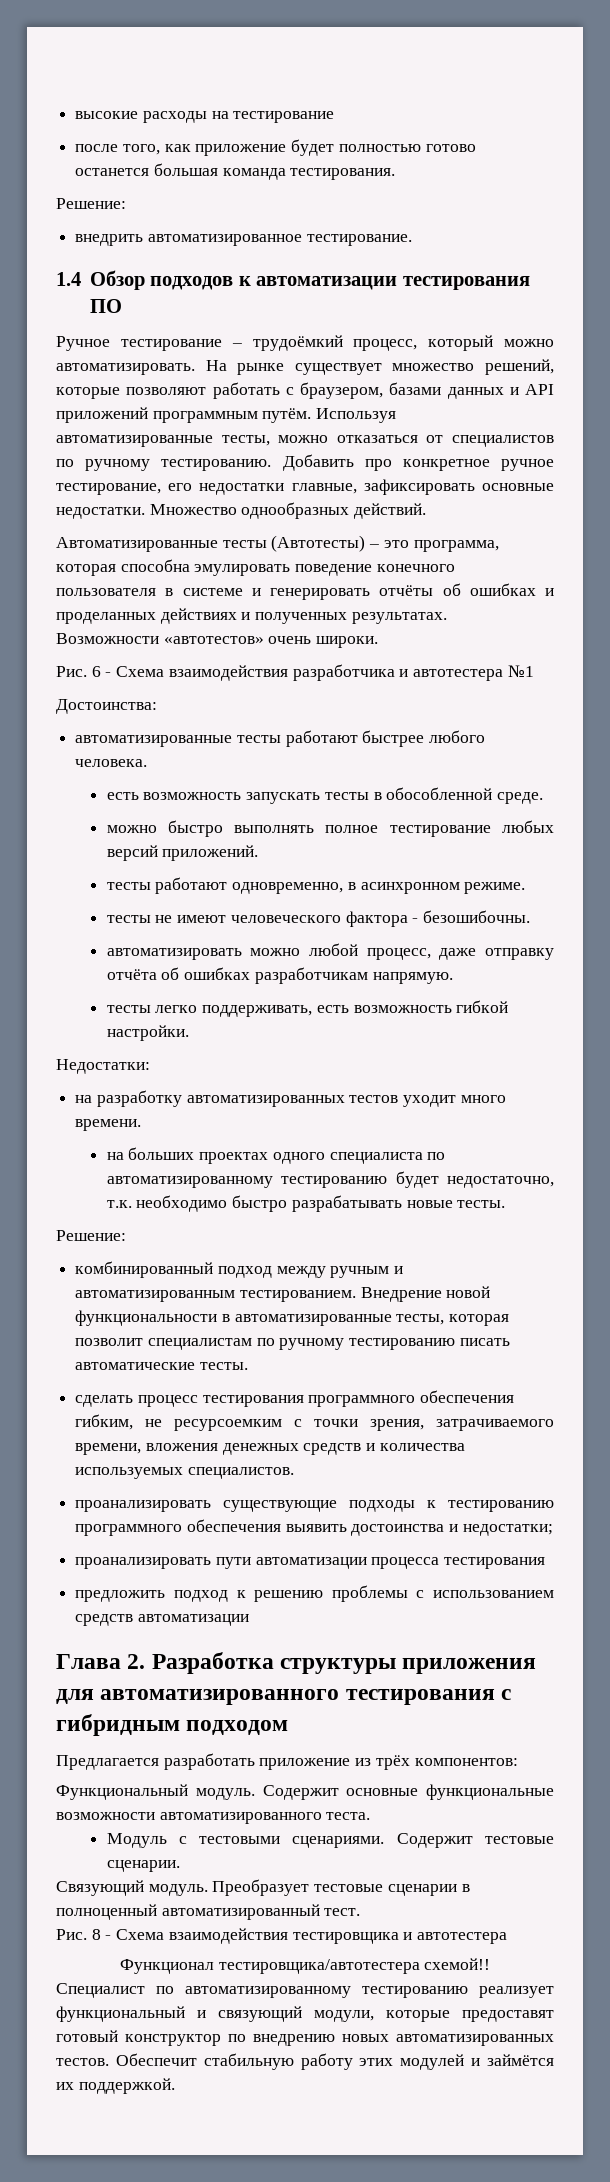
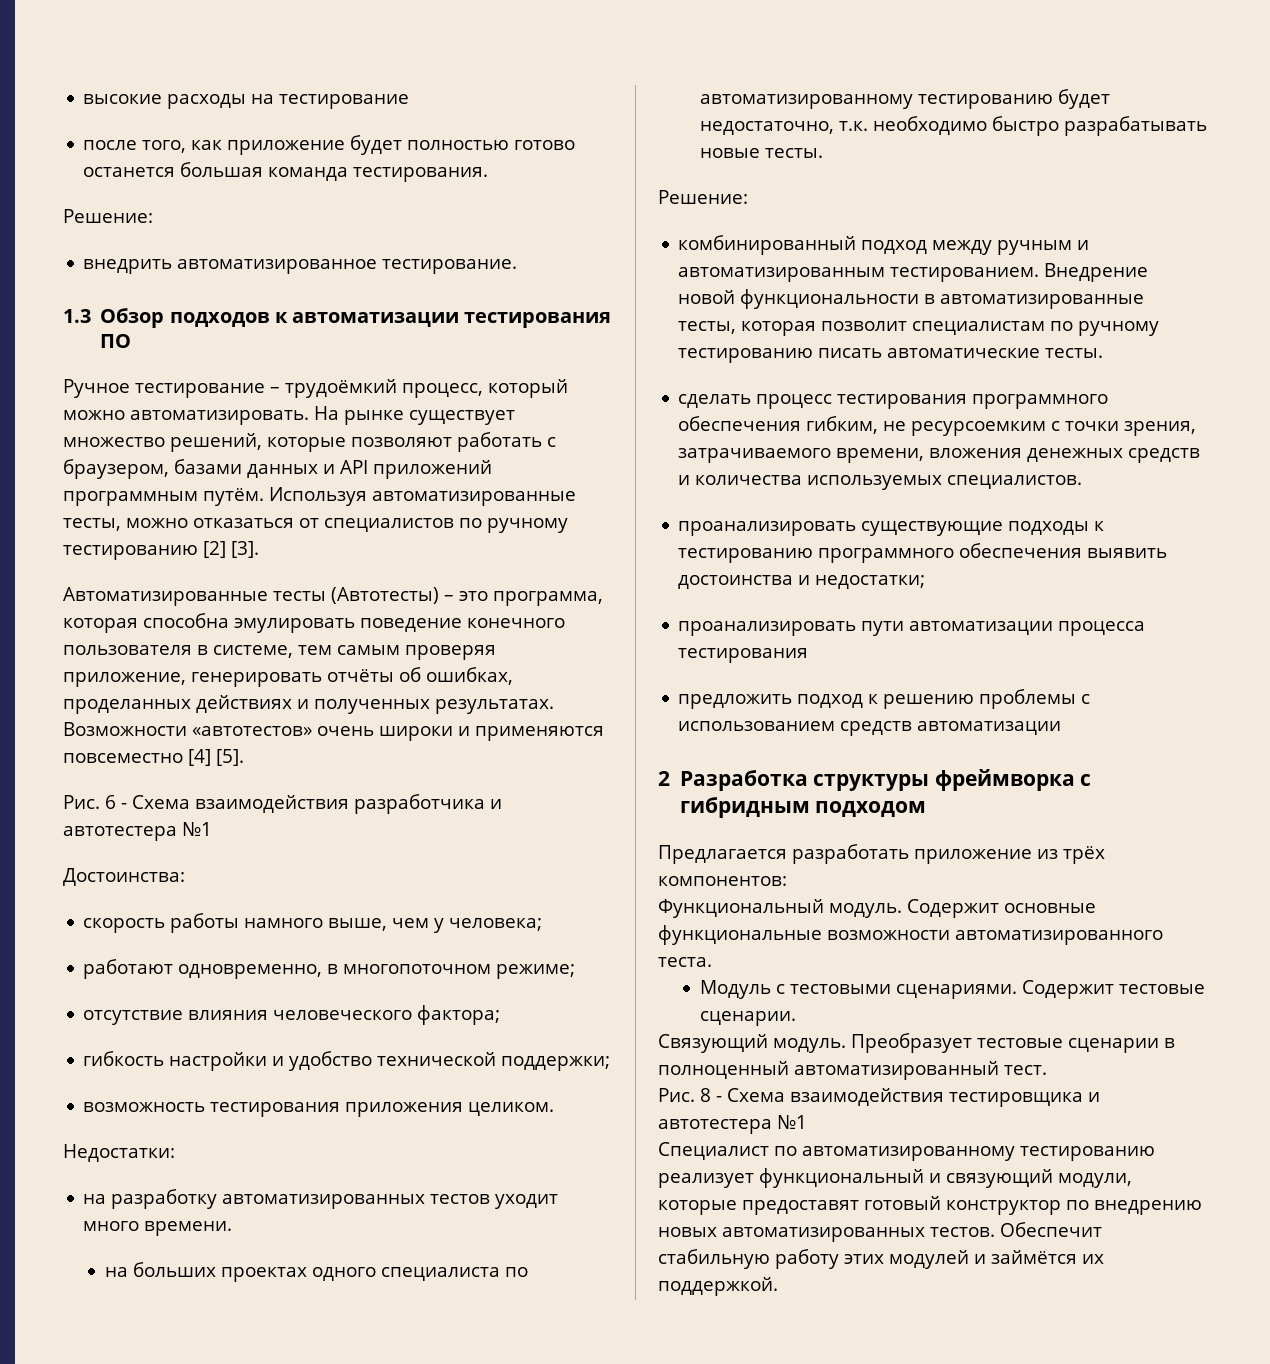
- 1.4 Обзор подходов к автоматизации тестирования ПО
+ 1.3 Обзор подходов к автоматизации тестирования ПО
- Используя автоматизированные тесты, можно отказаться от специалистов по ручному тестированию. Добавить про конкретное ручное тестирование, его недостатки главные, зафиксировать основные недостатки. Множество однообразных действий.
+ Используя автоматизированные тесты, можно отказаться от специалистов по ручному тестированию [2] [3].
- Автоматизированные тесты (Автотесты) – это программа, которая способна эмулировать поведение конечного пользователя в системе и генерировать отчёты об ошибках и проделанных действиях и полученных результатах.
+ Автоматизированные тесты (Автотесты) – это программа, которая способна эмулировать поведение конечного пользователя в системе, тем самым проверяя приложение, генерировать отчёты об ошибках, проделанных действиях и полученных результатах.
- Возможности «автотестов» очень широки.
+ Возможности «автотестов» очень широки и применяются повсеместно [4] [5].
- автоматизированные тесты работают быстрее любого человека.
- есть возможность запускать тесты в обособленной среде.
- можно быстро выполнять полное тестирование любых версий приложений.
- тесты работают одновременно, в асинхронном режиме.
- тесты не имеют человеческого фактора - безошибочны.
- автоматизировать можно любой процесс, даже отправку отчёта об ошибках разработчикам напрямую.
- тесты легко поддерживать, есть возможность гибкой настройки.
+ скорость работы намного выше, чем у человека;
+ работают одновременно, в многопоточном режиме;
+ отсутствие влияния человеческого фактора;
+ гибкость настройки и удобство технической поддержки;
+ возможность тестирования приложения целиком.
- Глава 2. Разработка структуры приложения для автоматизированного тестирования с гибридным подходом
+ 2 Разработка структуры фреймворка с гибридным подходом
- Рис. 8 - Схема взаимодействия тестировщика и автотестера
- Функционал тестировщика/автотестера схемой!!
+ Рис. 8 - Схема взаимодействия тестировщика и автотестера №1

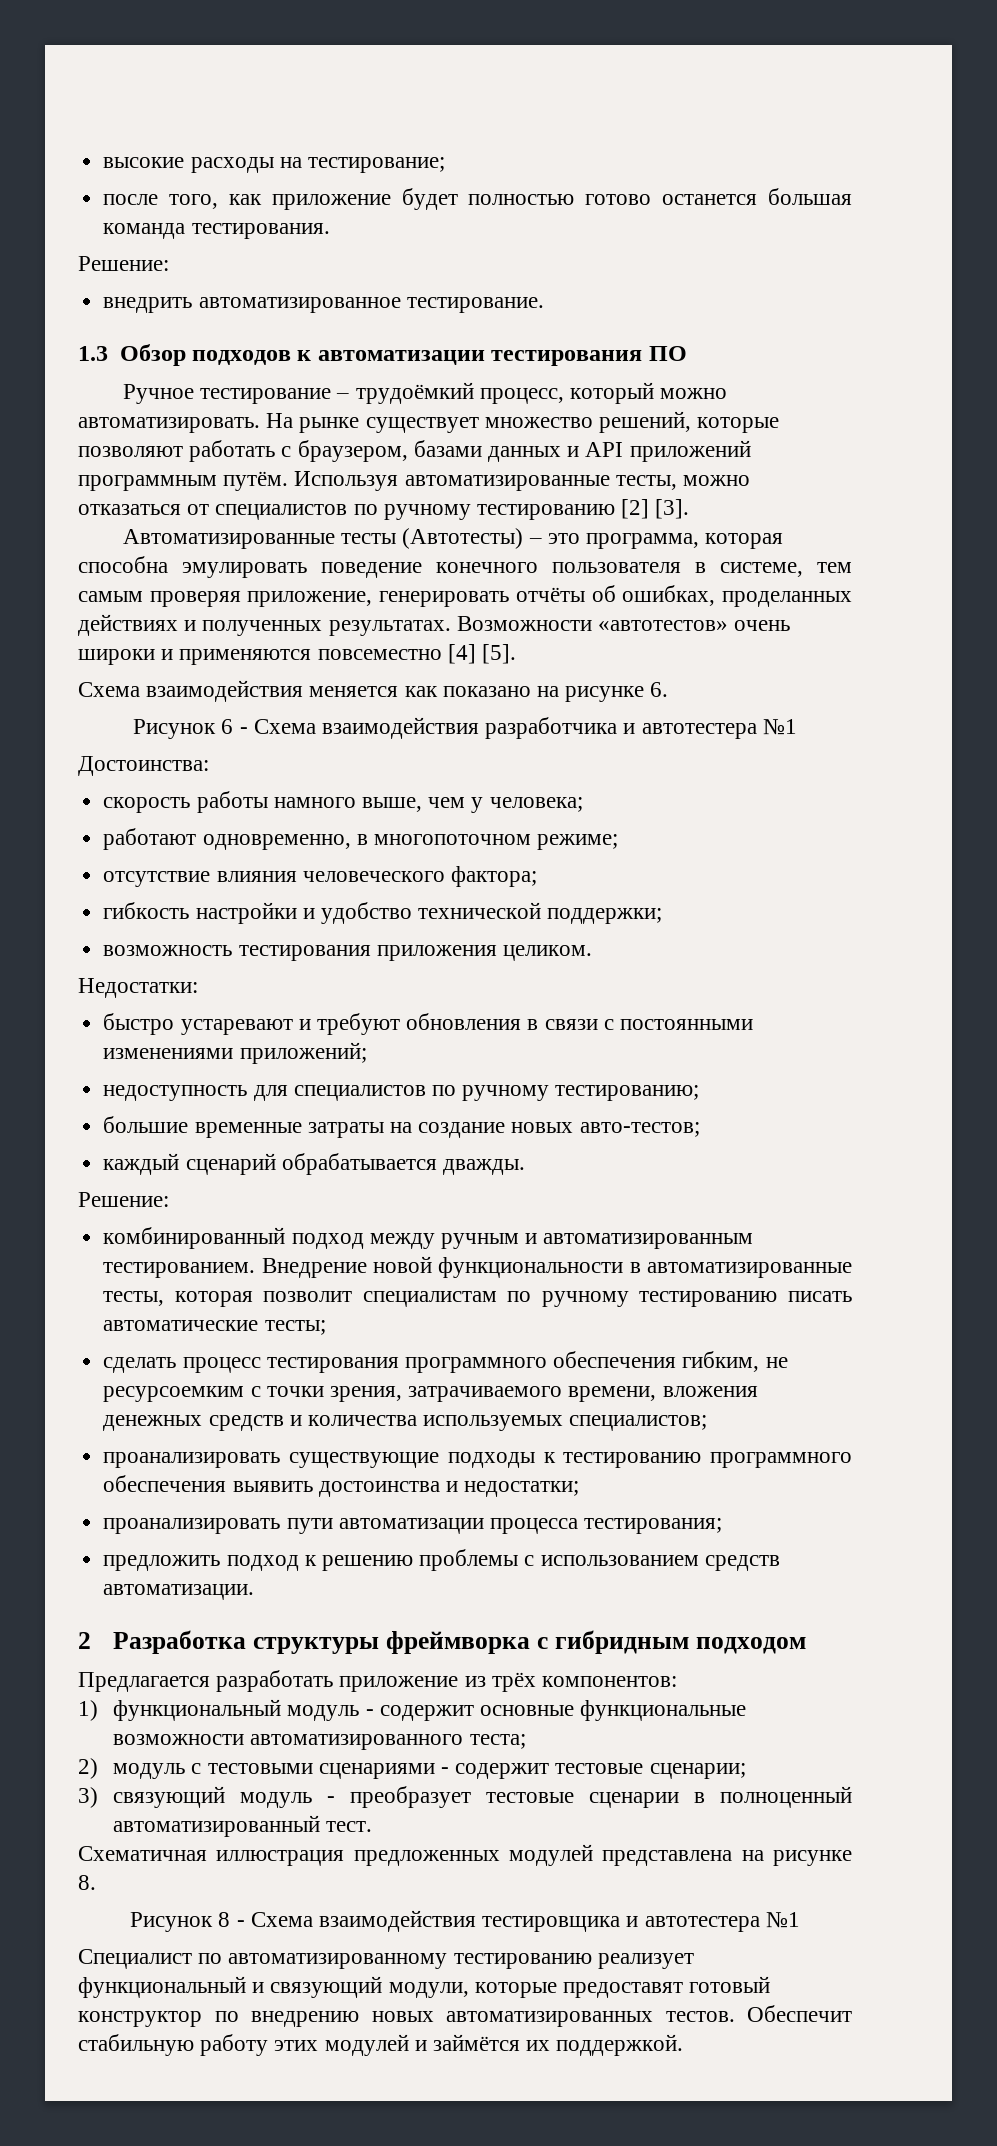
- высокие расходы на тестирование
+ высокие расходы на тестирование;
- Рис. 6 - Схема взаимодействия разработчика и автотестера №1
+ Схема взаимодействия меняется как показано на рисунке 6.
+ Рисунок 6 - Схема взаимодействия разработчика и автотестера №1
- на разработку автоматизированных тестов уходит много времени.
- на больших проектах одного специалиста по автоматизированному тестированию будет недостаточно, т.к. необходимо быстро разрабатывать новые тесты.
+ быстро устаревают и требуют обновления в связи с постоянными изменениями приложений;
+ недоступность для специалистов по ручному тестированию;
+ большие временные затраты на создание новых авто-тестов;
+ каждый сценарий обрабатывается дважды.
- Внедрение новой функциональности в автоматизированные тесты, которая позволит специалистам по ручному тестированию писать автоматические тесты.
+ Внедрение новой функциональности в автоматизированные тесты, которая позволит специалистам по ручному тестированию писать автоматические тесты;
- сделать процесс тестирования программного обеспечения гибким, не ресурсоемким с точки зрения, затрачиваемого времени, вложения денежных средств и количества используемых специалистов.
+ сделать процесс тестирования программного обеспечения гибким, не ресурсоемким с точки зрения, затрачиваемого времени, вложения денежных средств и количества используемых специалистов;
- проанализировать пути автоматизации процесса тестирования
+ проанализировать пути автоматизации процесса тестирования;
- предложить подход к решению проблемы с использованием средств автоматизации
+ предложить подход к решению проблемы с использованием средств автоматизации.
- Функциональный модуль. Содержит основные функциональные возможности автоматизированного теста.
- Модуль с тестовыми сценариями. Содержит тестовые сценарии.
- Связующий модуль. Преобразует тестовые сценарии в полноценный автоматизированный тест.
+ 1) функциональный модуль - содержит основные функциональные возможности автоматизированного теста;
+ 2) модуль с тестовыми сценариями - содержит тестовые сценарии;
+ 3) связующий модуль - преобразует тестовые сценарии в полноценный автоматизированный тест.
- Рис. 8 - Схема взаимодействия тестировщика и автотестера №1
+ Схематичная иллюстрация предложенных модулей представлена на рисунке 8.
+ Рисунок 8 - Схема взаимодействия тестировщика и автотестера №1

